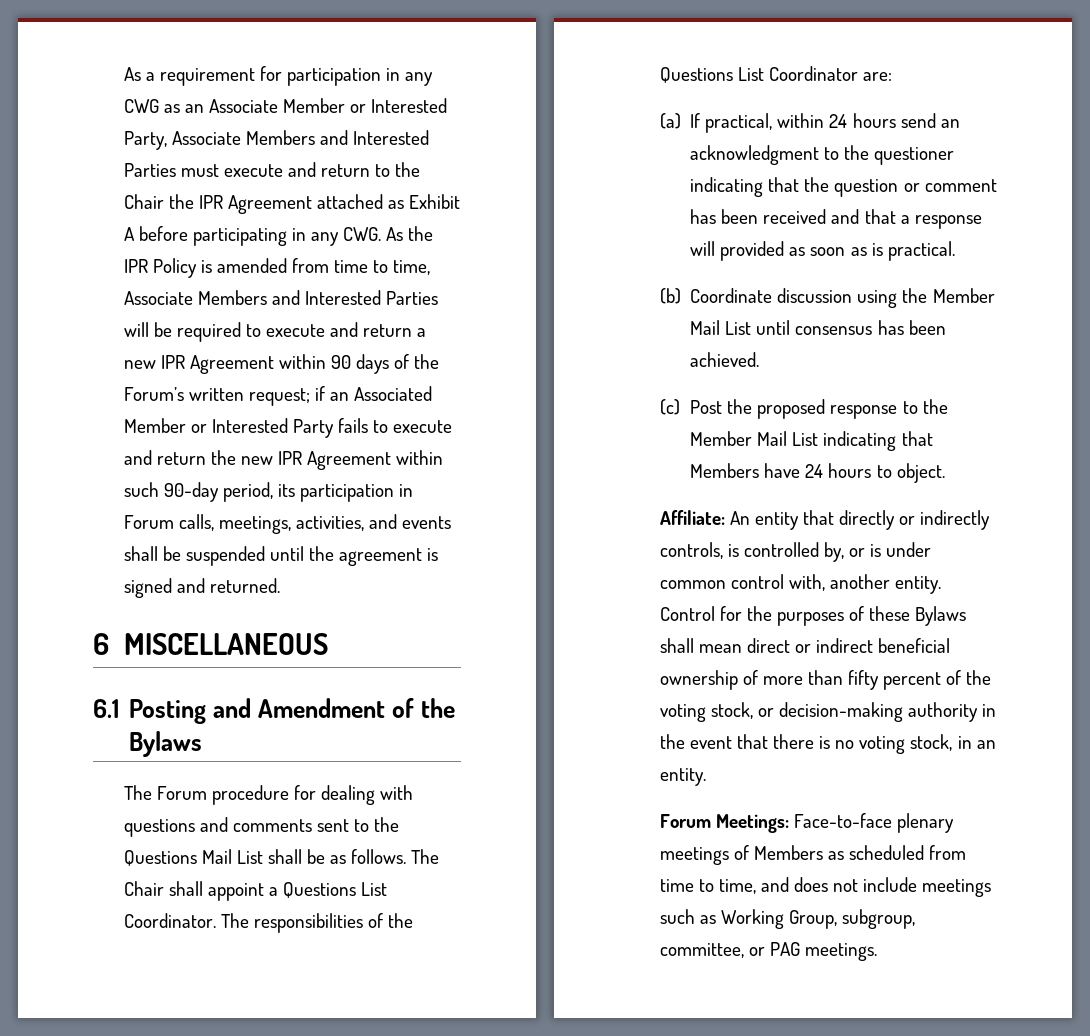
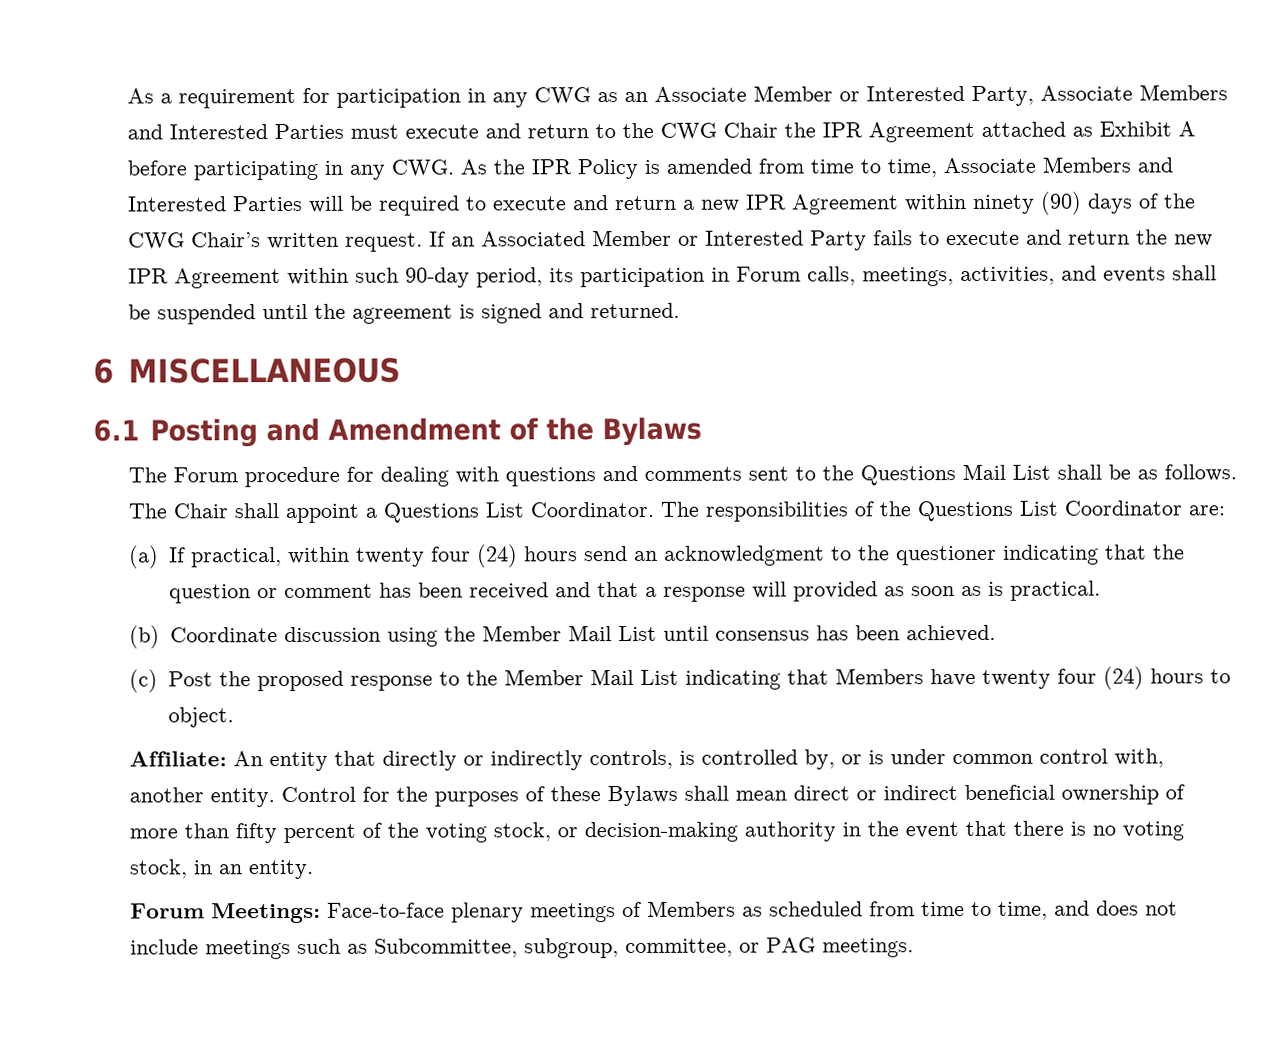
- As a requirement for participation in any CWG as an Associate Member or Interested Party, Associate Members and Interested Parties must execute and return to the Chair the IPR Agreement attached as Exhibit A before participating in any CWG. As the IPR Policy is amended from time to time, Associate Members and Interested Parties will be required to execute and return a new IPR Agreement within 90 days of the Forum’s written request; if an Associated Member or Interested Party fails to execute and return the new IPR Agreement within such 90-day period, its participation in Forum calls, meetings, activities, and events shall be suspended until the agreement is signed and returned.
+ As a requirement for participation in any CWG as an Associate Member or Interested Party, Associate Members and Interested Parties must execute and return to the CWG Chair the IPR Agreement attached as Exhibit A before participating in any CWG. As the IPR Policy is amended from time to time, Associate Members and Interested Parties will be required to execute and return a new IPR Agreement within ninety (90) days of the CWG Chair’s written request. If an Associated Member or Interested Party fails to execute and return the new IPR Agreement within such 90-day period, its participation in Forum calls, meetings, activities, and events shall be suspended until the agreement is signed and returned.
- (a) If practical, within 24 hours send an acknowledgment to the questioner indicating that the question or comment has been received and that a response will provided as soon as is practical.
+ (a) If practical, within twenty four (24) hours send an acknowledgment to the questioner indicating that the question or comment has been received and that a response will provided as soon as is practical.
- (c) Post the proposed response to the Member Mail List indicating that Members have 24 hours to object.
+ (c) Post the proposed response to the Member Mail List indicating that Members have twenty four (24) hours to object.
- Forum Meetings: Face-to-face plenary meetings of Members as scheduled from time to time, and does not include meetings such as Working Group, subgroup, committee, or PAG meetings.
+ Forum Meetings: Face-to-face plenary meetings of Members as scheduled from time to time, and does not include meetings such as Subcommittee, subgroup, committee, or PAG meetings.

